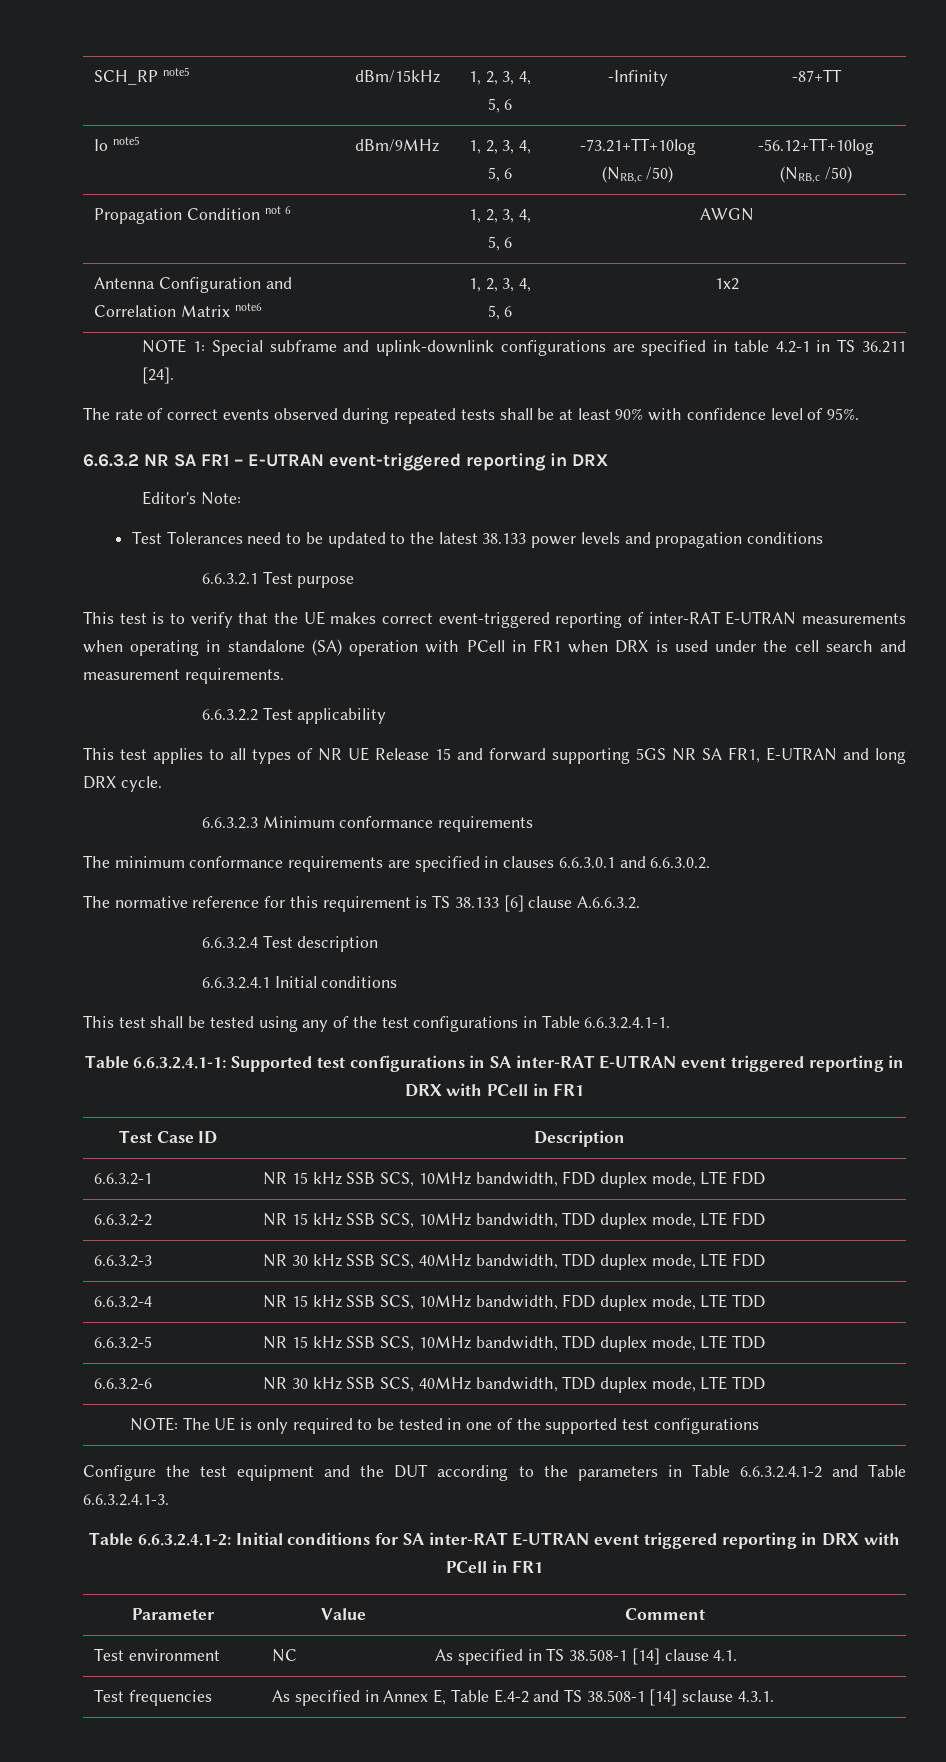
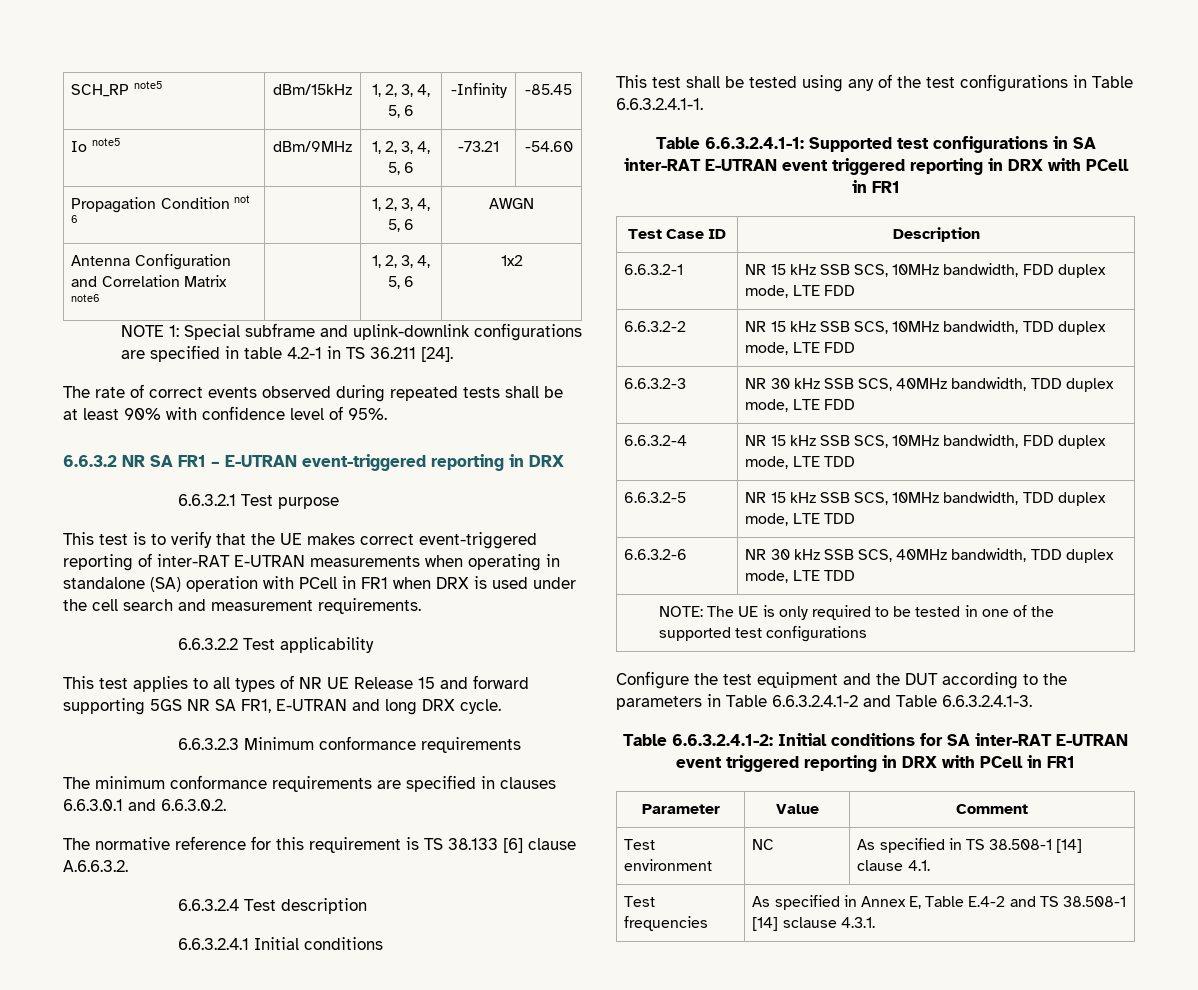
- SCH_RP note5 | dBm/15kHz | 1, 2, 3, 4, 5, 6 | -Infinity | -87+TT
+ SCH_RP note5 | dBm/15kHz | 1, 2, 3, 4, 5, 6 | -Infinity | -85.45
- Io note5 | dBm/9MHz | 1, 2, 3, 4, 5, 6 | -73.21+TT+10log (NRB,c /50) | -56.12+TT+10log (NRB,c /50)
+ Io note5 | dBm/9MHz | 1, 2, 3, 4, 5, 6 | -73.21 | -54.60
- Editor's Note:
- Test Tolerances need to be updated to the latest 38.133 power levels and propagation conditions

